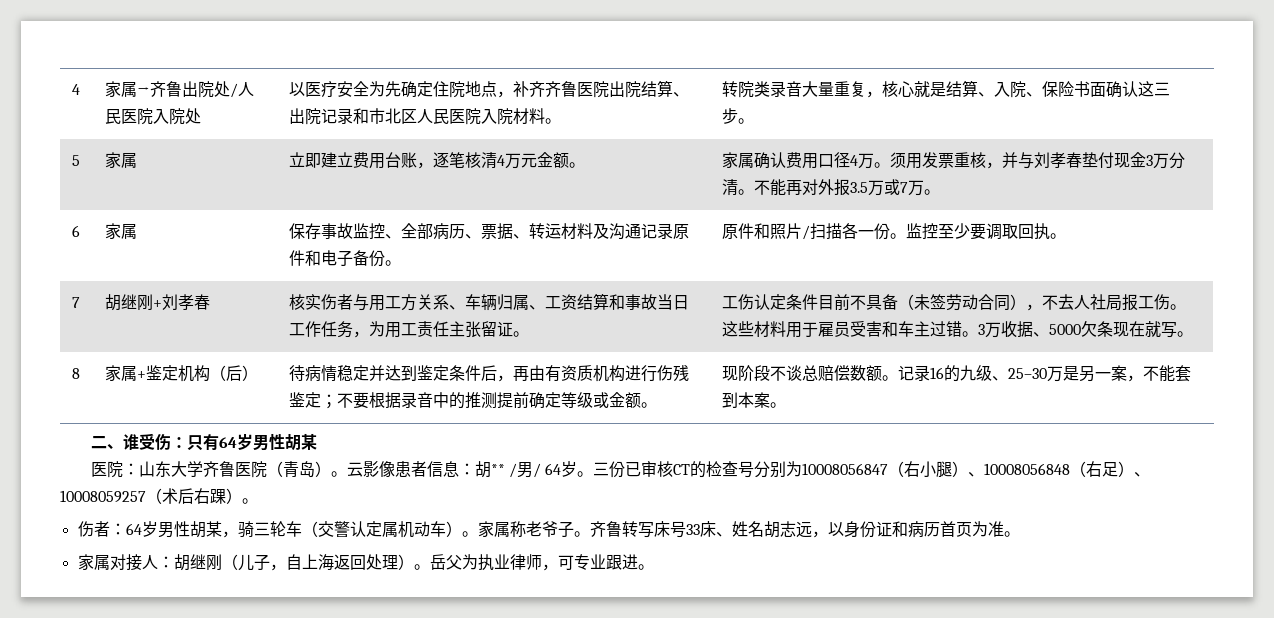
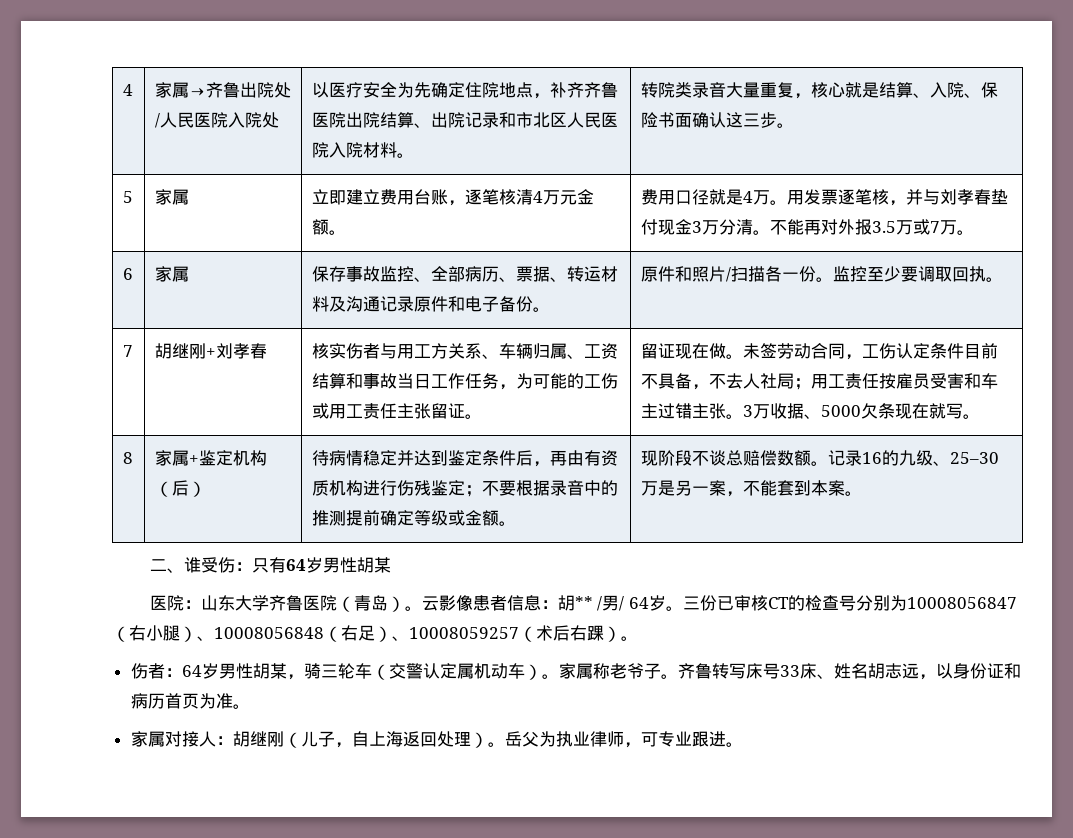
- 5 | 家属 | 立即建立费用台账，逐笔核清4万元金额。 | 家属确认费用口径4万。须用发票重核，并与刘孝春垫付现金3万分清。不能再对外报3.5万或7万。
+ 5 | 家属 | 立即建立费用台账，逐笔核清4万元金额。 | 费用口径就是4万。用发票逐笔核，并与刘孝春垫付现金3万分清。不能再对外报3.5万或7万。
- 核实伤者与用工方关系、车辆归属、工资结算和事故当日工作任务，为用工责任主张留证。
+ 核实伤者与用工方关系、车辆归属、工资结算和事故当日工作任务，为可能的工伤或用工责任主张留证。
- 工伤认定条件目前不具备（未签劳动合同），不去人社局报工伤。这些材料用于雇员受害和车主过错。
+ 留证现在做。未签劳动合同，工伤认定条件目前不具备，不去人社局；用工责任按雇员受害和车主过错主张。

